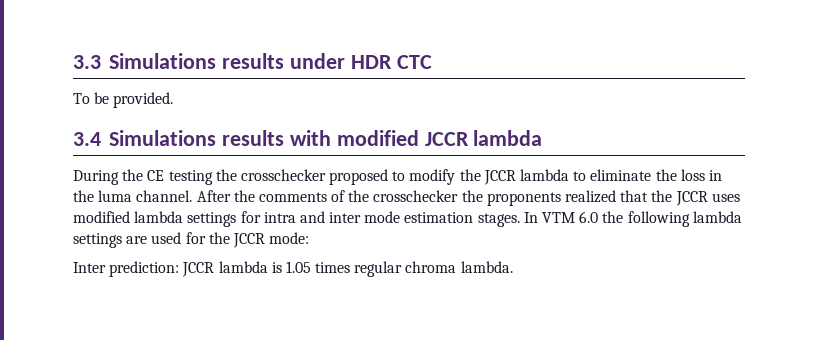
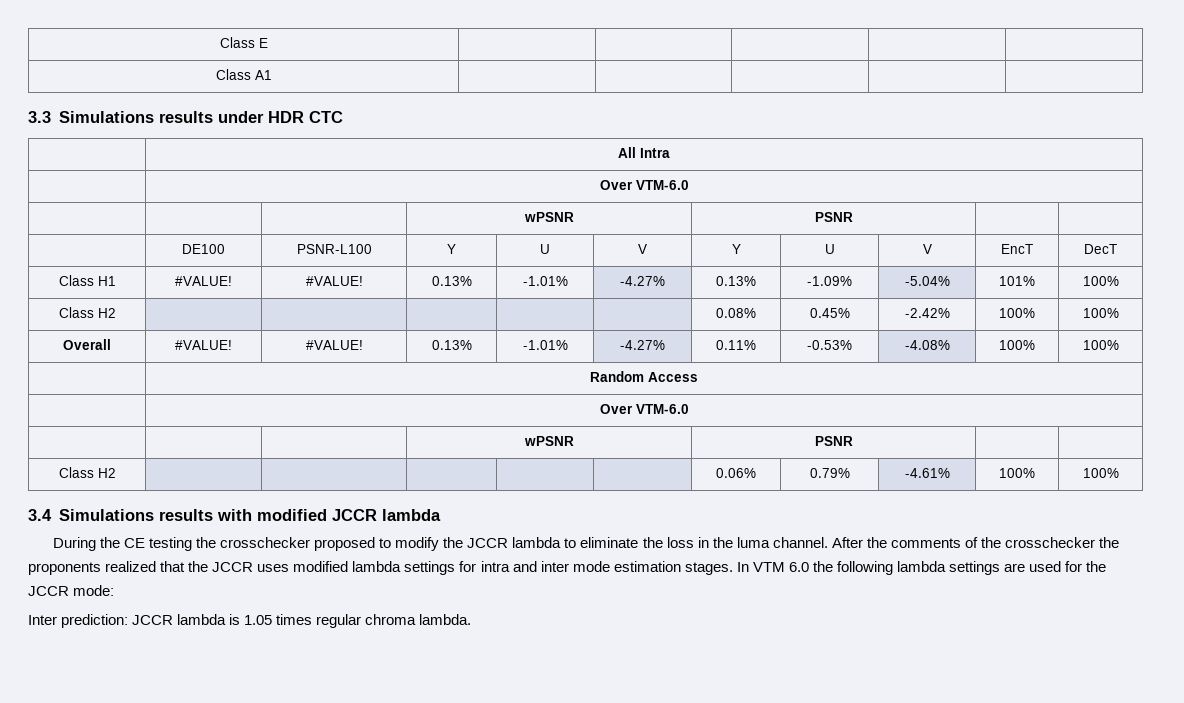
+ Class E | | | | |
+ Class A1 | | | | |
- To be provided.
+ | All Intra
+ | Over VTM-6.0
+ | | | wPSNR | PSNR | |
+ | DE100 | PSNR-L100 | Y | U | V | Y | U | V | EncT | DecT
+ Class H1 | #VALUE! | #VALUE! | 0.13% | -1.01% | -4.27% | 0.13% | -1.09% | -5.04% | 101% | 100%
+ Class H2 | | | | | | 0.08% | 0.45% | -2.42% | 100% | 100%
+ Overall | #VALUE! | #VALUE! | 0.13% | -1.01% | -4.27% | 0.11% | -0.53% | -4.08% | 100% | 100%
+ | Random Access
+ | Over VTM-6.0
+ | | | wPSNR | PSNR | |
+ Class H2 | | | | | | 0.06% | 0.79% | -4.61% | 100% | 100%

